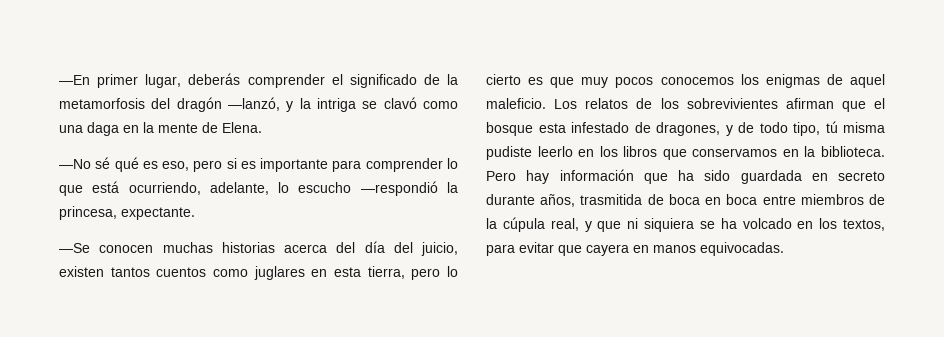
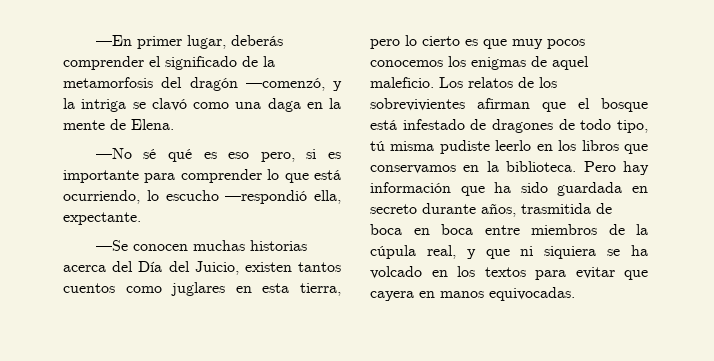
- —En primer lugar, deberás comprender el significado de la metamorfosis del dragón —lanzó, y la intriga se clavó como una daga en la mente de Elena.
+ —En primer lugar, deberás comprender el significado de la metamorfosis del dragón —comenzó, y la intriga se clavó como una daga en la mente de Elena.
- —No sé qué es eso, pero si es importante para comprender lo que está ocurriendo, adelante, lo escucho —respondió la princesa, expectante.
+ —No sé qué es eso pero, si es importante para comprender lo que está ocurriendo, lo escucho —respondió ella, expectante.
- —Se conocen muchas historias acerca del día del juicio, existen tantos cuentos como juglares en esta tierra, pero lo cierto es que muy pocos conocemos los enigmas de aquel maleficio.
+ —Se conocen muchas historias acerca del Día del Juicio, existen tantos cuentos como juglares en esta tierra, pero lo cierto es que muy pocos conocemos los enigmas de aquel maleficio.
- Los relatos de los sobrevivientes afirman que el bosque esta infestado de dragones, y de todo tipo, tú misma pudiste leerlo en los libros que conservamos en la biblioteca.
+ Los relatos de los sobrevivientes afirman que el bosque está infestado de dragones de todo tipo, tú misma pudiste leerlo en los libros que conservamos en la biblioteca.
- Pero hay información que ha sido guardada en secreto durante años, trasmitida de boca en boca entre miembros de la cúpula real, y que ni siquiera se ha volcado en los textos, para evitar que cayera en manos equivocadas.
+ Pero hay información que ha sido guardada en secreto durante años, trasmitida de boca en boca entre miembros de la cúpula real, y que ni siquiera se ha volcado en los textos para evitar que cayera en manos equivocadas.

